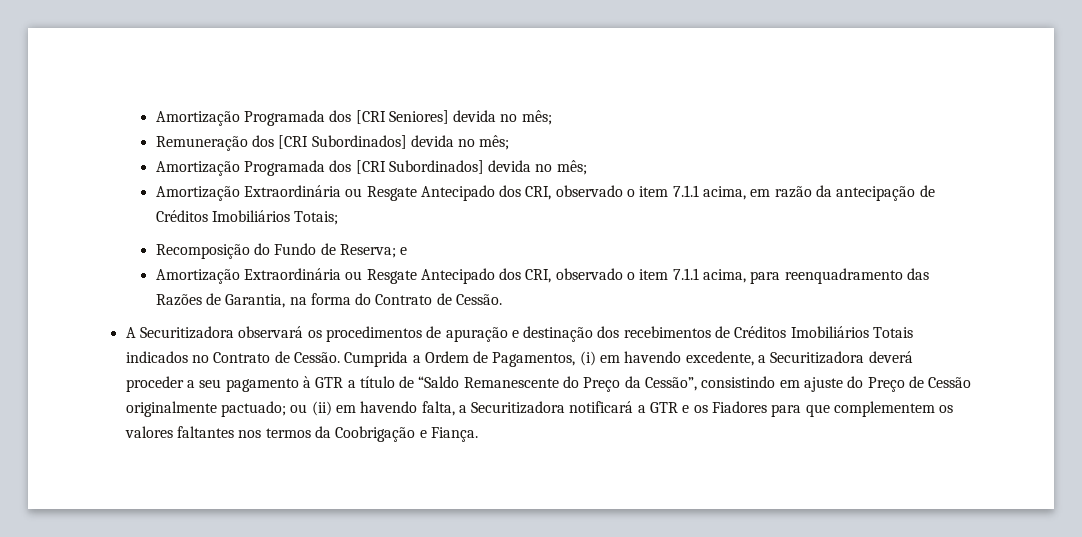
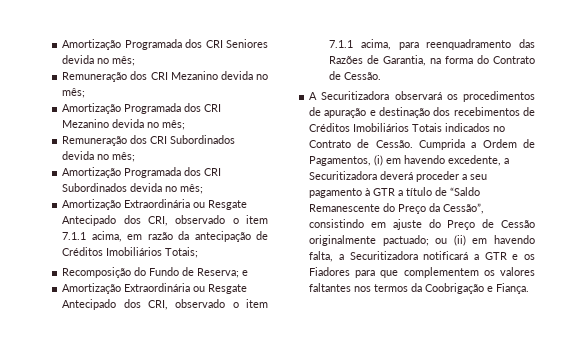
- Amortização Programada dos [CRI Seniores] devida no mês;
- Remuneração dos [CRI Subordinados] devida no mês;
- Amortização Programada dos [CRI Subordinados] devida no mês;
+ Amortização Programada dos CRI Seniores devida no mês;
+ Remuneração dos CRI Mezanino devida no mês;
+ Amortização Programada dos CRI Mezanino devida no mês;
+ Remuneração dos CRI Subordinados devida no mês;
+ Amortização Programada dos CRI Subordinados devida no mês;

